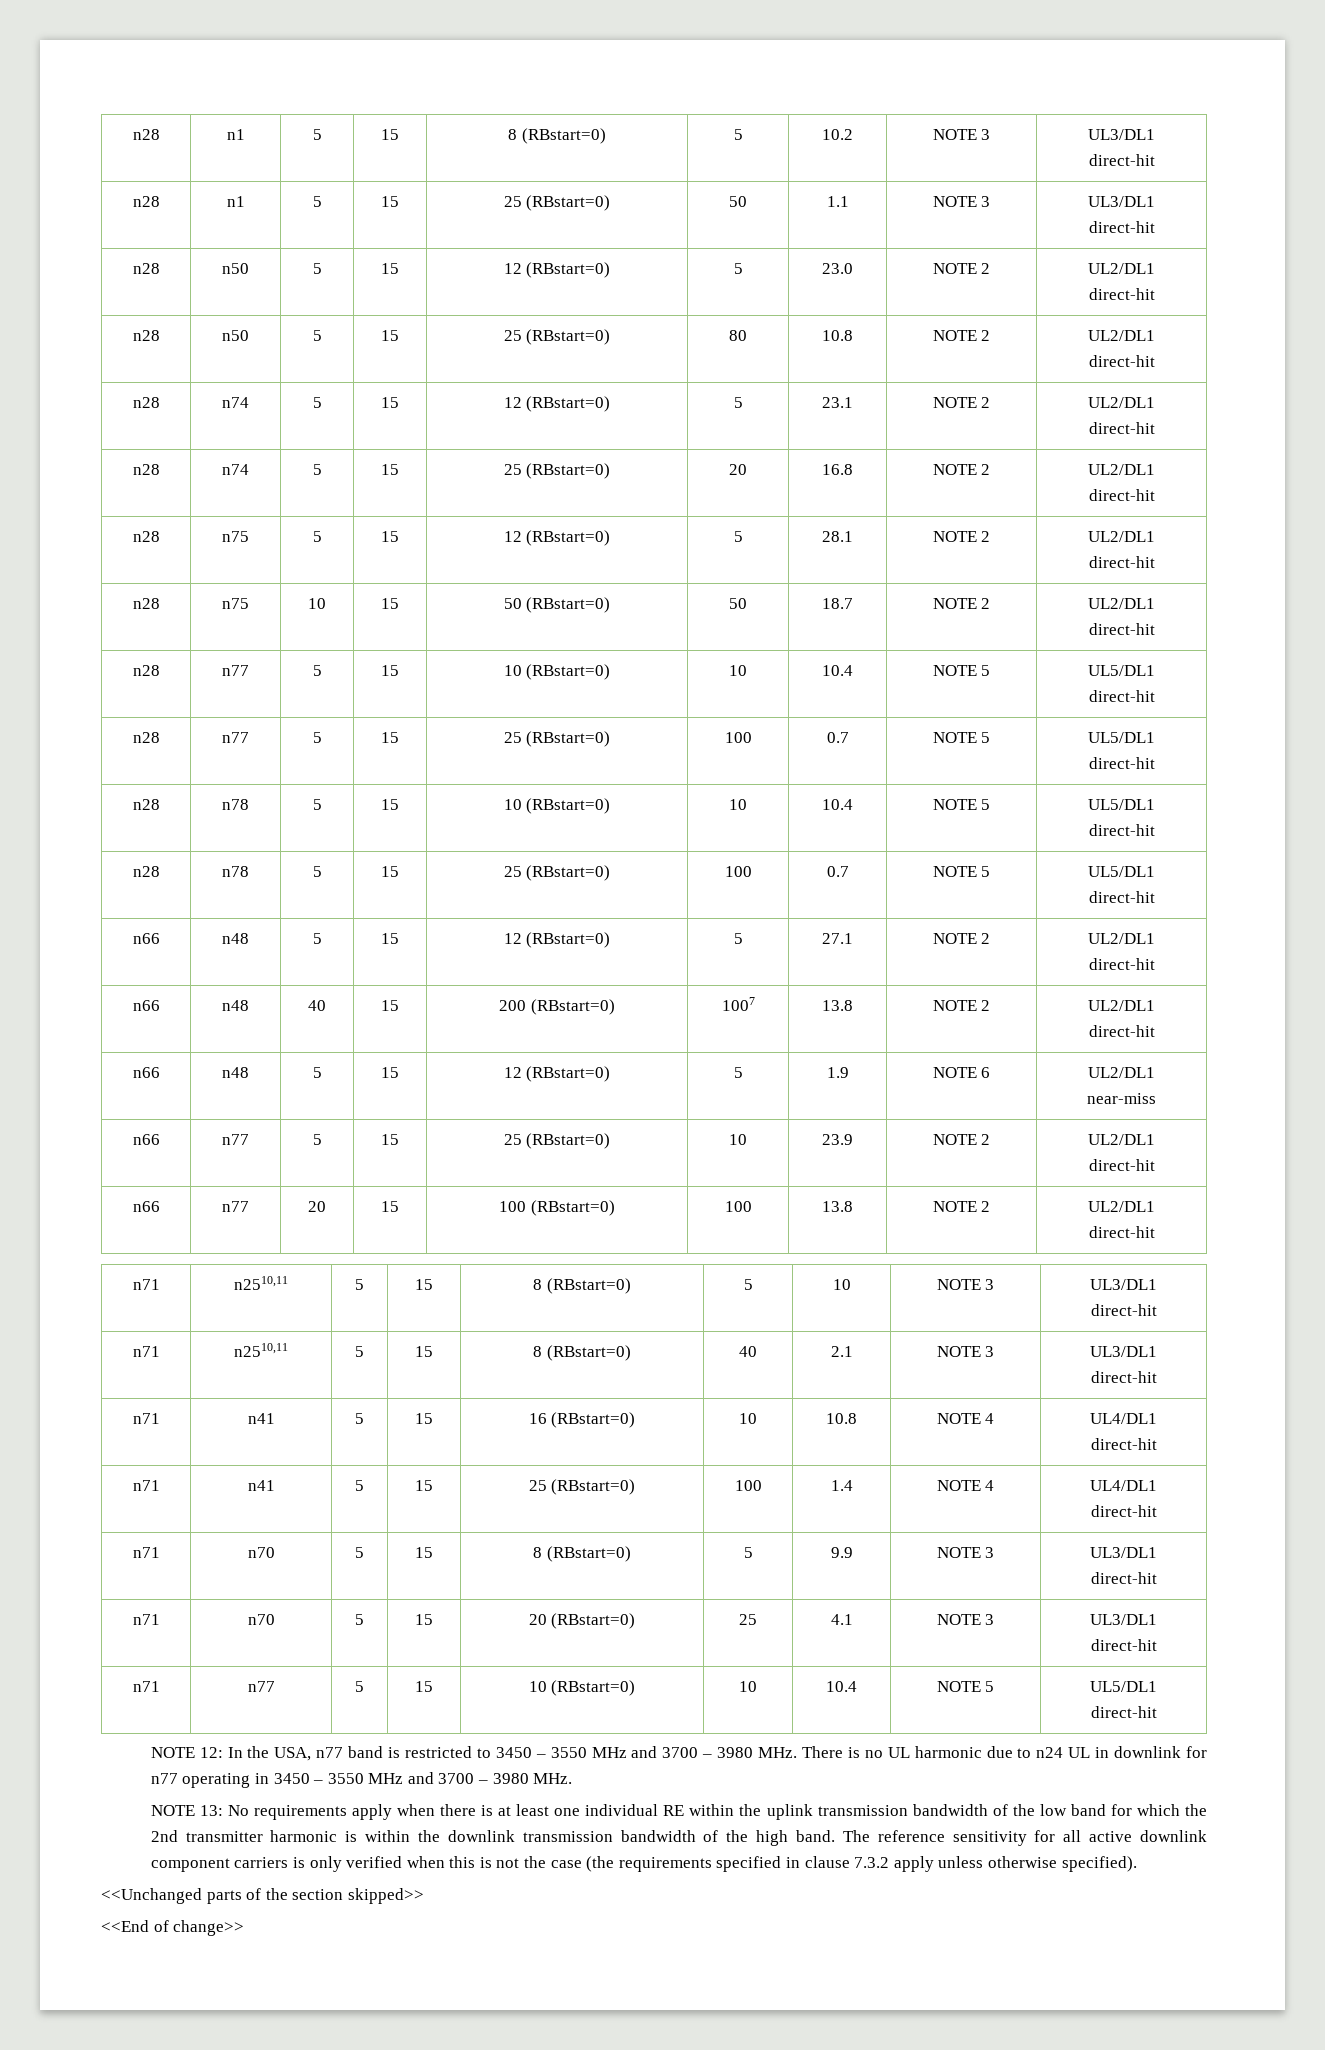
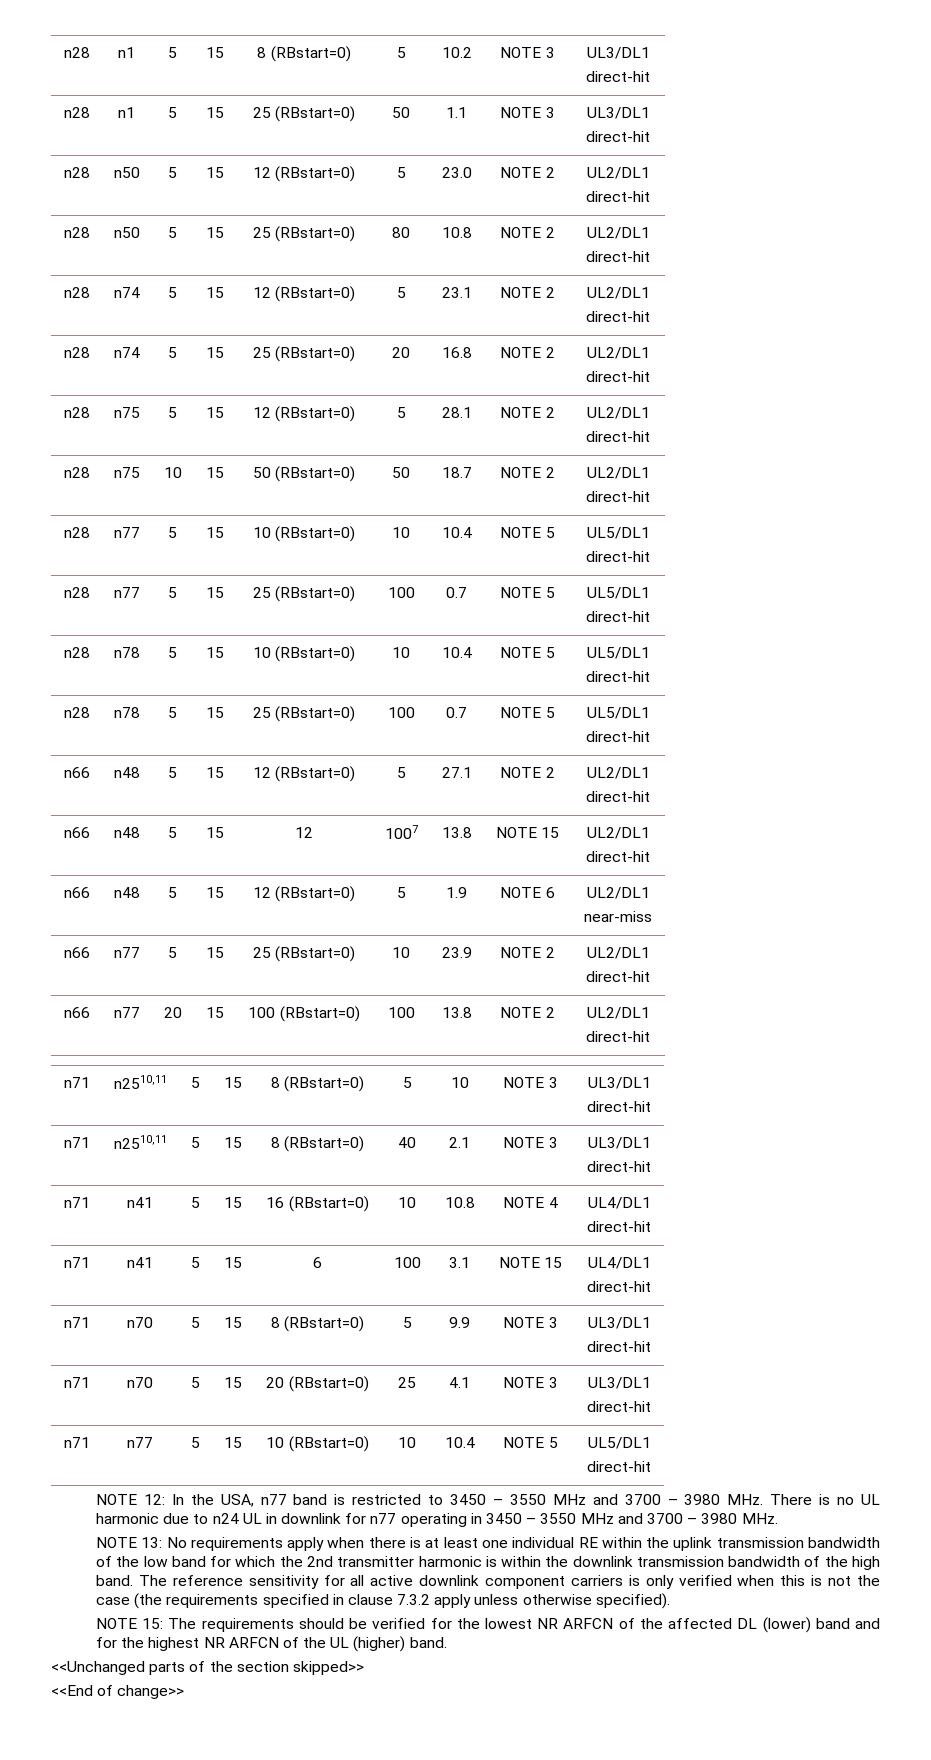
- n66 | n48 | 40 | 15 | 200 (RBstart=0) | 1007 | 13.8 | NOTE 2 | UL2/DL1
+ n66 | n48 | 5 | 15 | 12 | 1007 | 13.8 | NOTE 15 | UL2/DL1
- n71 | n41 | 5 | 15 | 25 (RBstart=0) | 100 | 1.4 | NOTE 4 | UL4/DL1
+ n71 | n41 | 5 | 15 | 6 | 100 | 3.1 | NOTE 15 | UL4/DL1
+ NOTE 15: The requirements should be verified for the lowest NR ARFCN of the affected DL (lower) band and for the highest NR ARFCN of the UL (higher) band.

